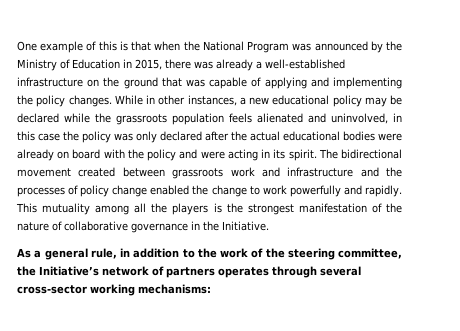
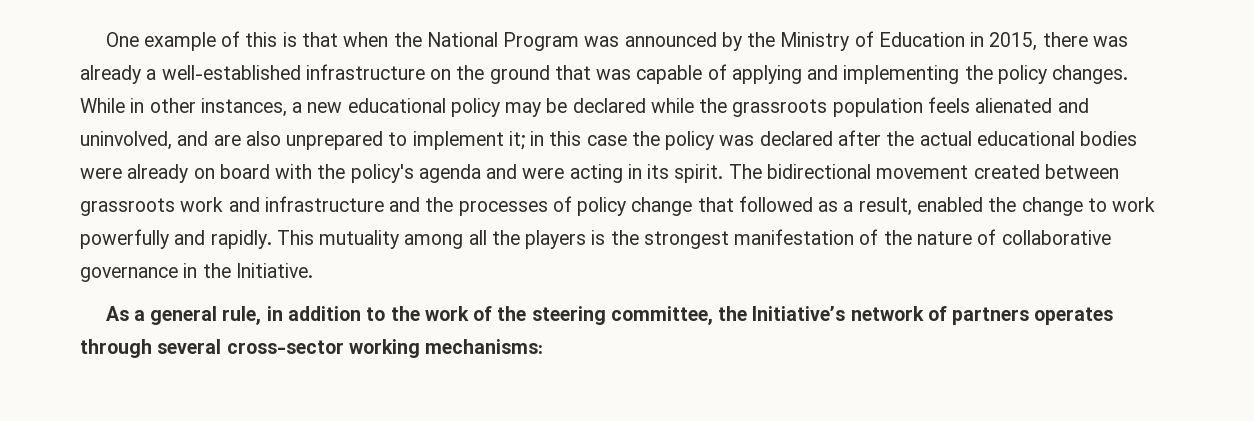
- While in other instances, a new educational policy may be declared while the grassroots population feels alienated and uninvolved, in this case the policy was only declared after the actual educational bodies were already on board with the policy and were acting in its spirit.
+ While in other instances, a new educational policy may be declared while the grassroots population feels alienated and uninvolved, and are also unprepared to implement it; in this case the policy was declared after the actual educational bodies were already on board with the policy's agenda and were acting in its spirit.
- The bidirectional movement created between grassroots work and infrastructure and the processes of policy change enabled the change to work powerfully and rapidly.
+ The bidirectional movement created between grassroots work and infrastructure and the processes of policy change that followed as a result, enabled the change to work powerfully and rapidly.

